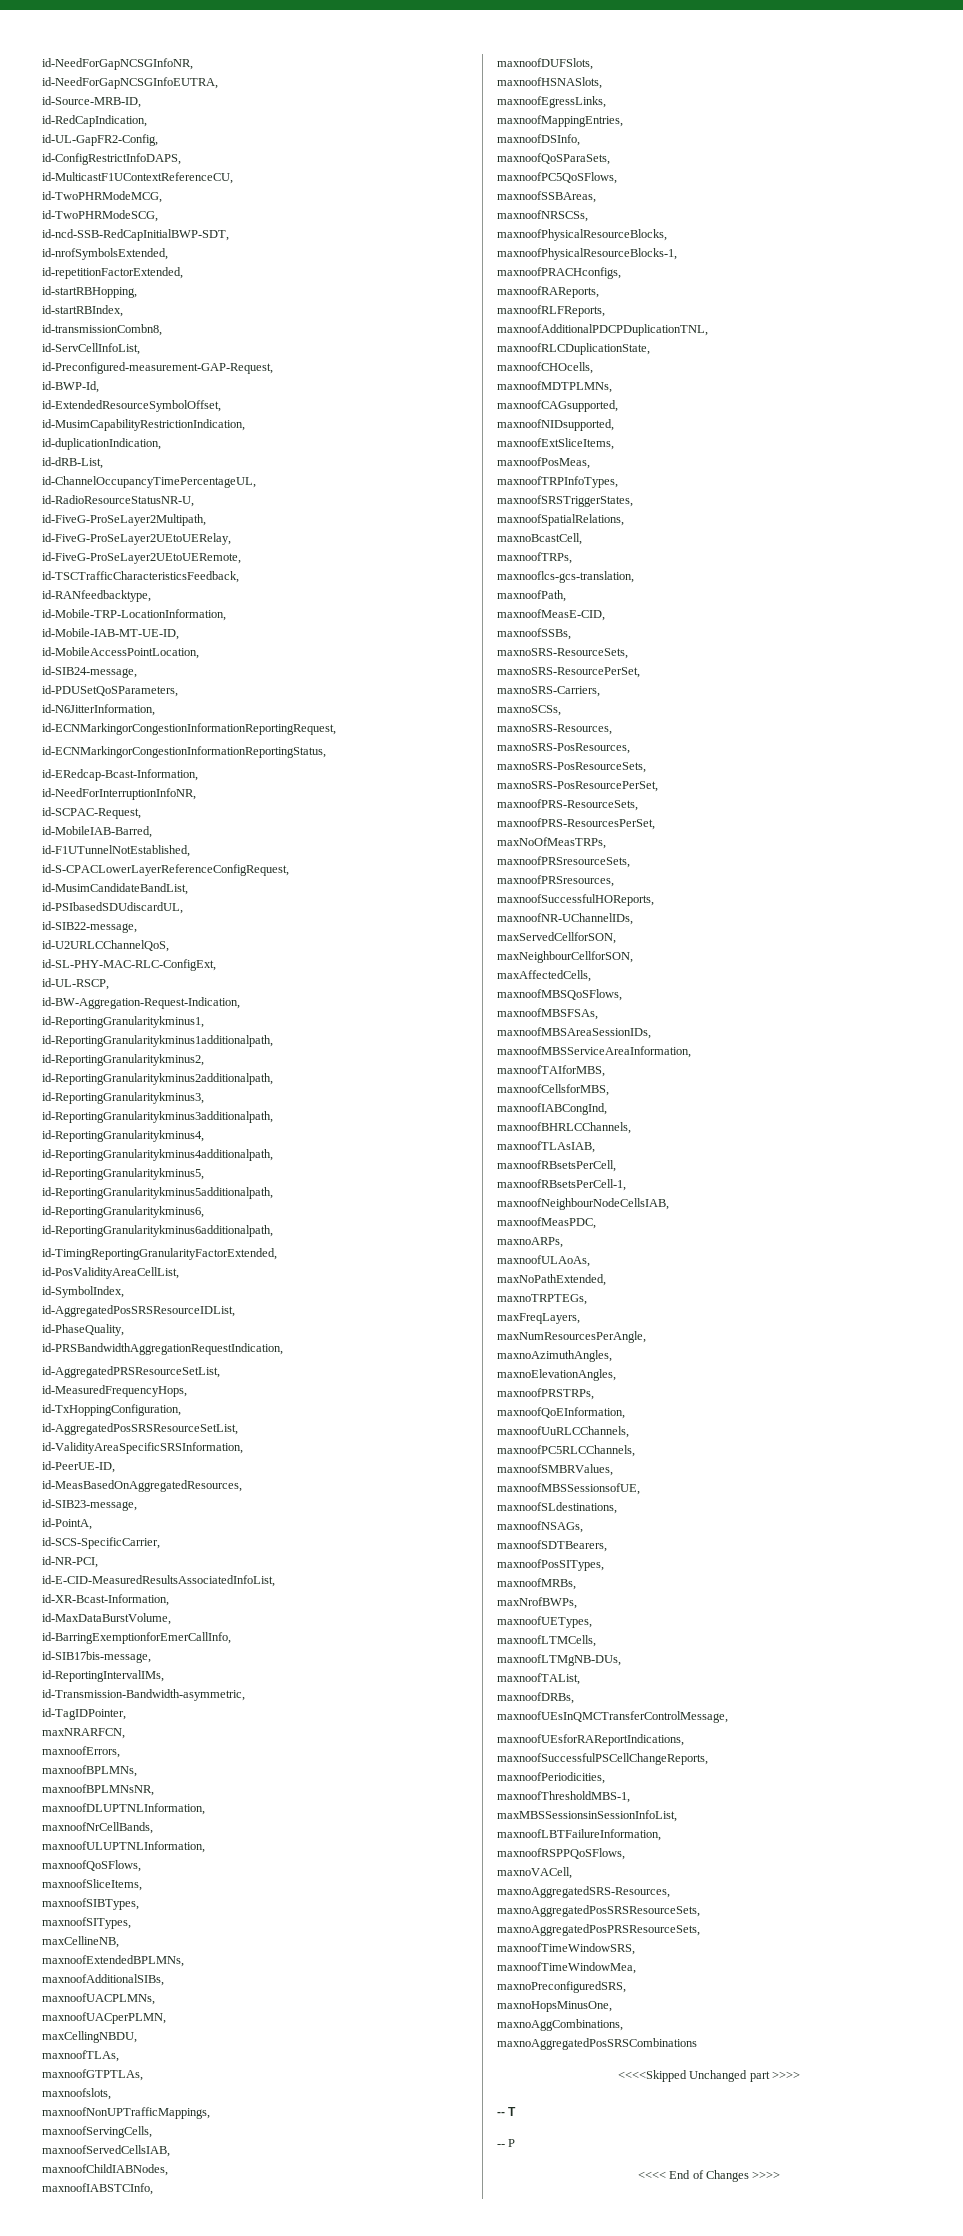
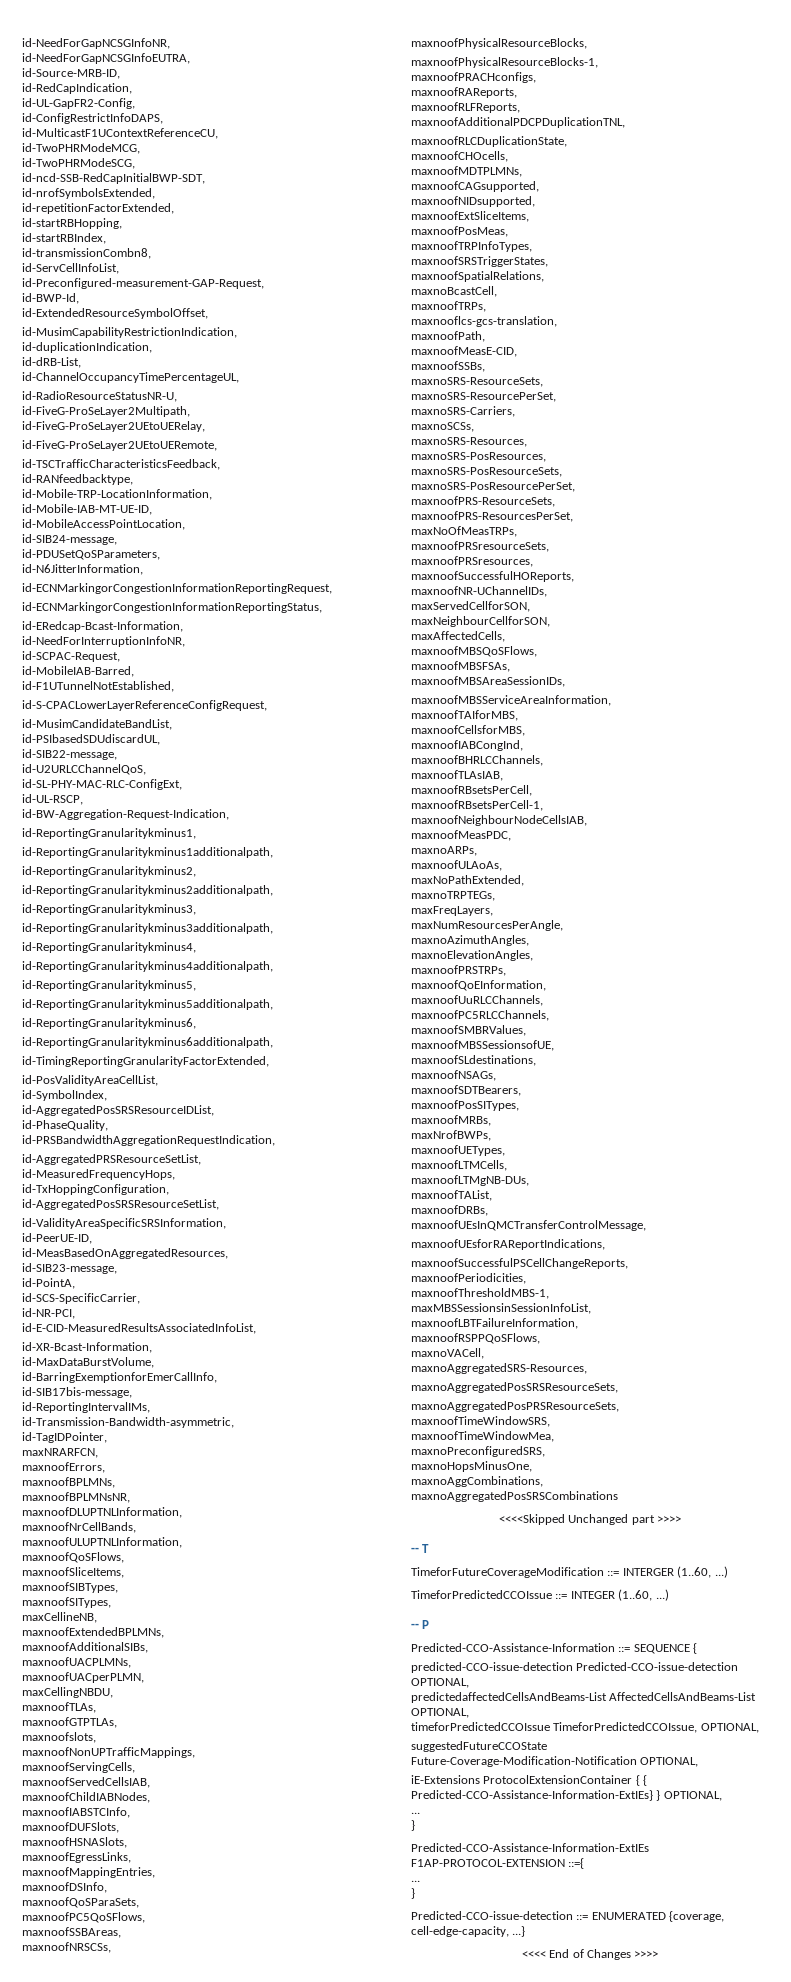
+ TimeforFutureCoverageModification ::= INTERGER (1..60, ...)
+ TimeforPredictedCCOIssue ::= INTEGER (1..60, ...)
  -- P
+ Predicted-CCO-Assistance-Information ::= SEQUENCE {
+ predicted-CCO-issue-detection Predicted-CCO-issue-detection OPTIONAL,
+ predictedaffectedCellsAndBeams-List AffectedCellsAndBeams-List OPTIONAL,
+ timeforPredictedCCOIssue TimeforPredictedCCOIssue, OPTIONAL,
+ suggestedFutureCCOState Future-Coverage-Modification-Notification OPTIONAL,
+ iE-Extensions ProtocolExtensionContainer { { Predicted-CCO-Assistance-Information-ExtIEs} } OPTIONAL,
+ ...
+ }
+ Predicted-CCO-Assistance-Information-ExtIEs F1AP-PROTOCOL-EXTENSION ::={
+ ...
+ }
+ Predicted-CCO-issue-detection ::= ENUMERATED {coverage, cell-edge-capacity, ...}

